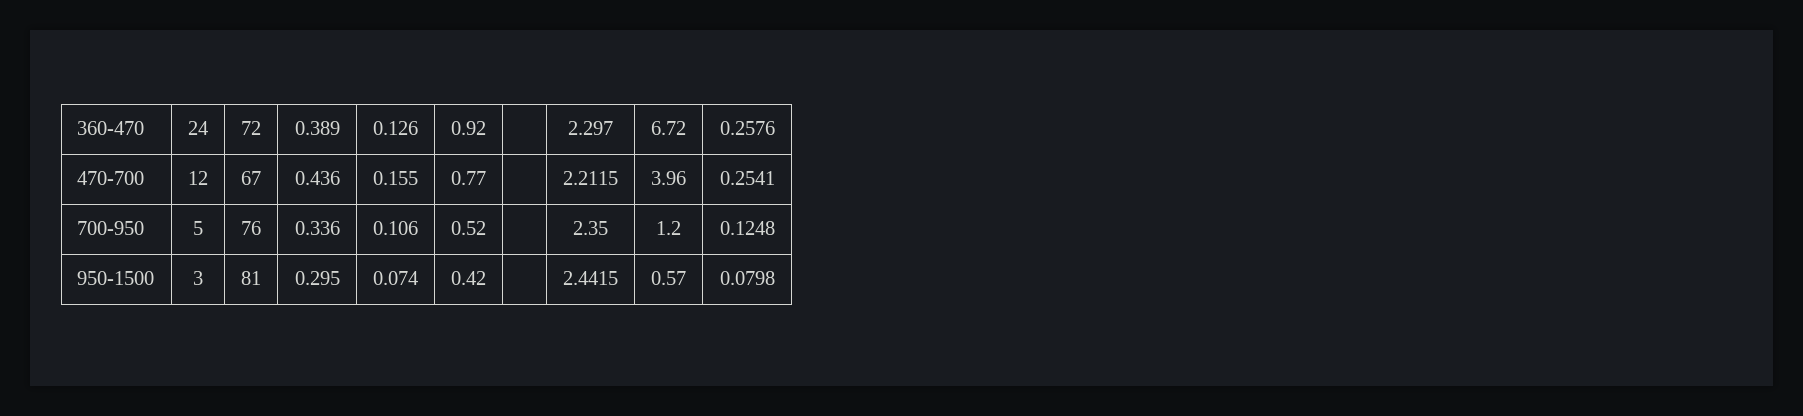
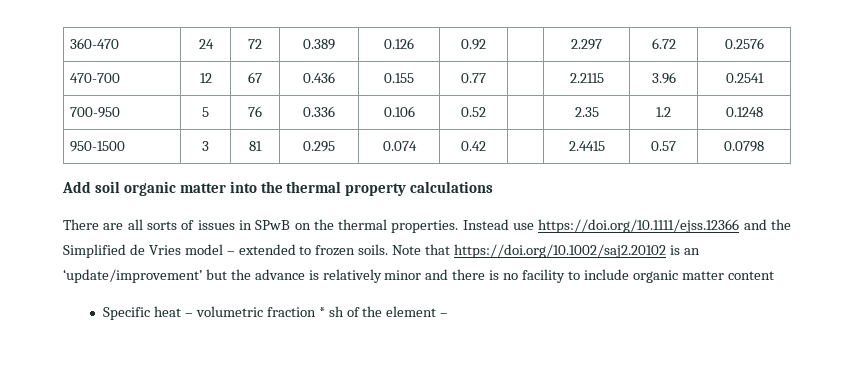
+ Add soil organic matter into the thermal property calculations
+ There are all sorts of issues in SPwB on the thermal properties. Instead use https://doi.org/10.1111/ejss.12366 and the Simplified de Vries model – extended to frozen soils. Note that https://doi.org/10.1002/saj2.20102 is an ‘update/improvement’ but the advance is relatively minor and there is no facility to include organic matter content
+ Specific heat – volumetric fraction * sh of the element –

